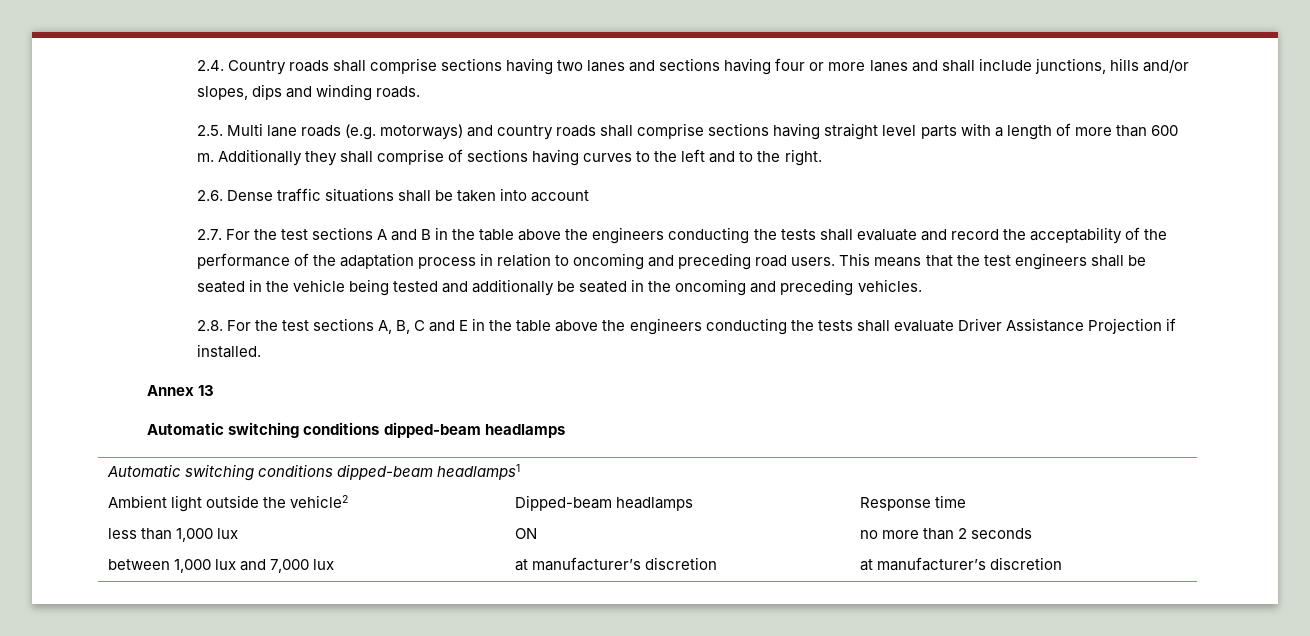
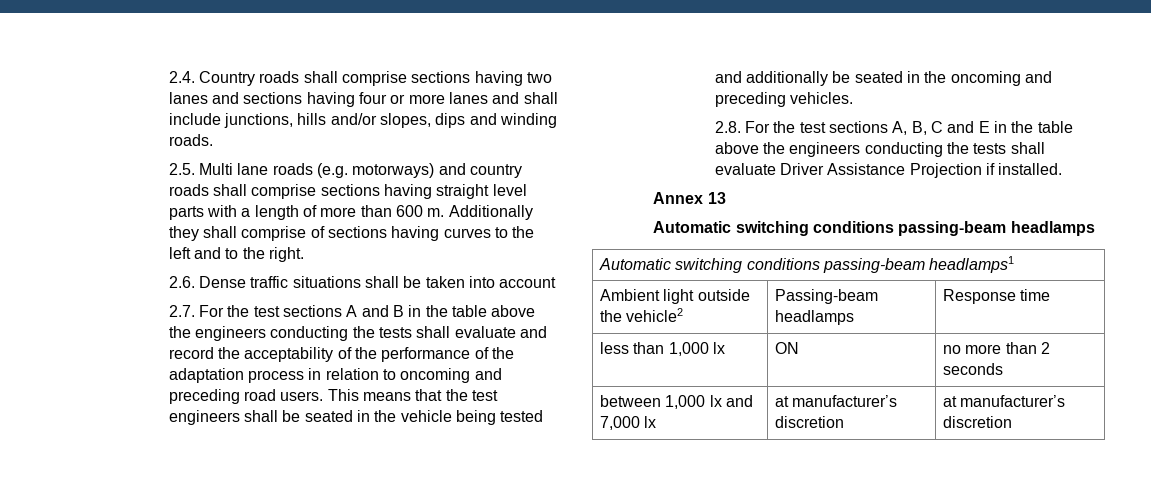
- Automatic switching conditions dipped-beam headlamps
+ Automatic switching conditions passing-beam headlamps
- Automatic switching conditions dipped-beam headlamps1
+ Automatic switching conditions passing-beam headlamps1
- Ambient light outside the vehicle2 | Dipped-beam headlamps | Response time
+ Ambient light outside the vehicle2 | Passing-beam headlamps | Response time
- less than 1,000 lux | ON | no more than 2 seconds
+ less than 1,000 lx | ON | no more than 2 seconds
- between 1,000 lux and 7,000 lux | at manufacturer’s discretion | at manufacturer’s discretion
+ between 1,000 lx and 7,000 lx | at manufacturer’s discretion | at manufacturer’s discretion

